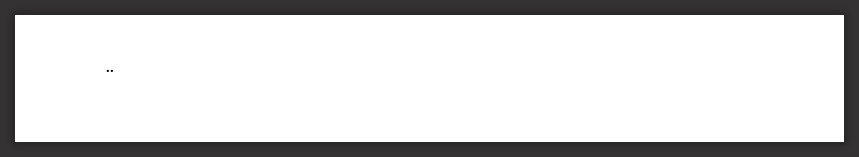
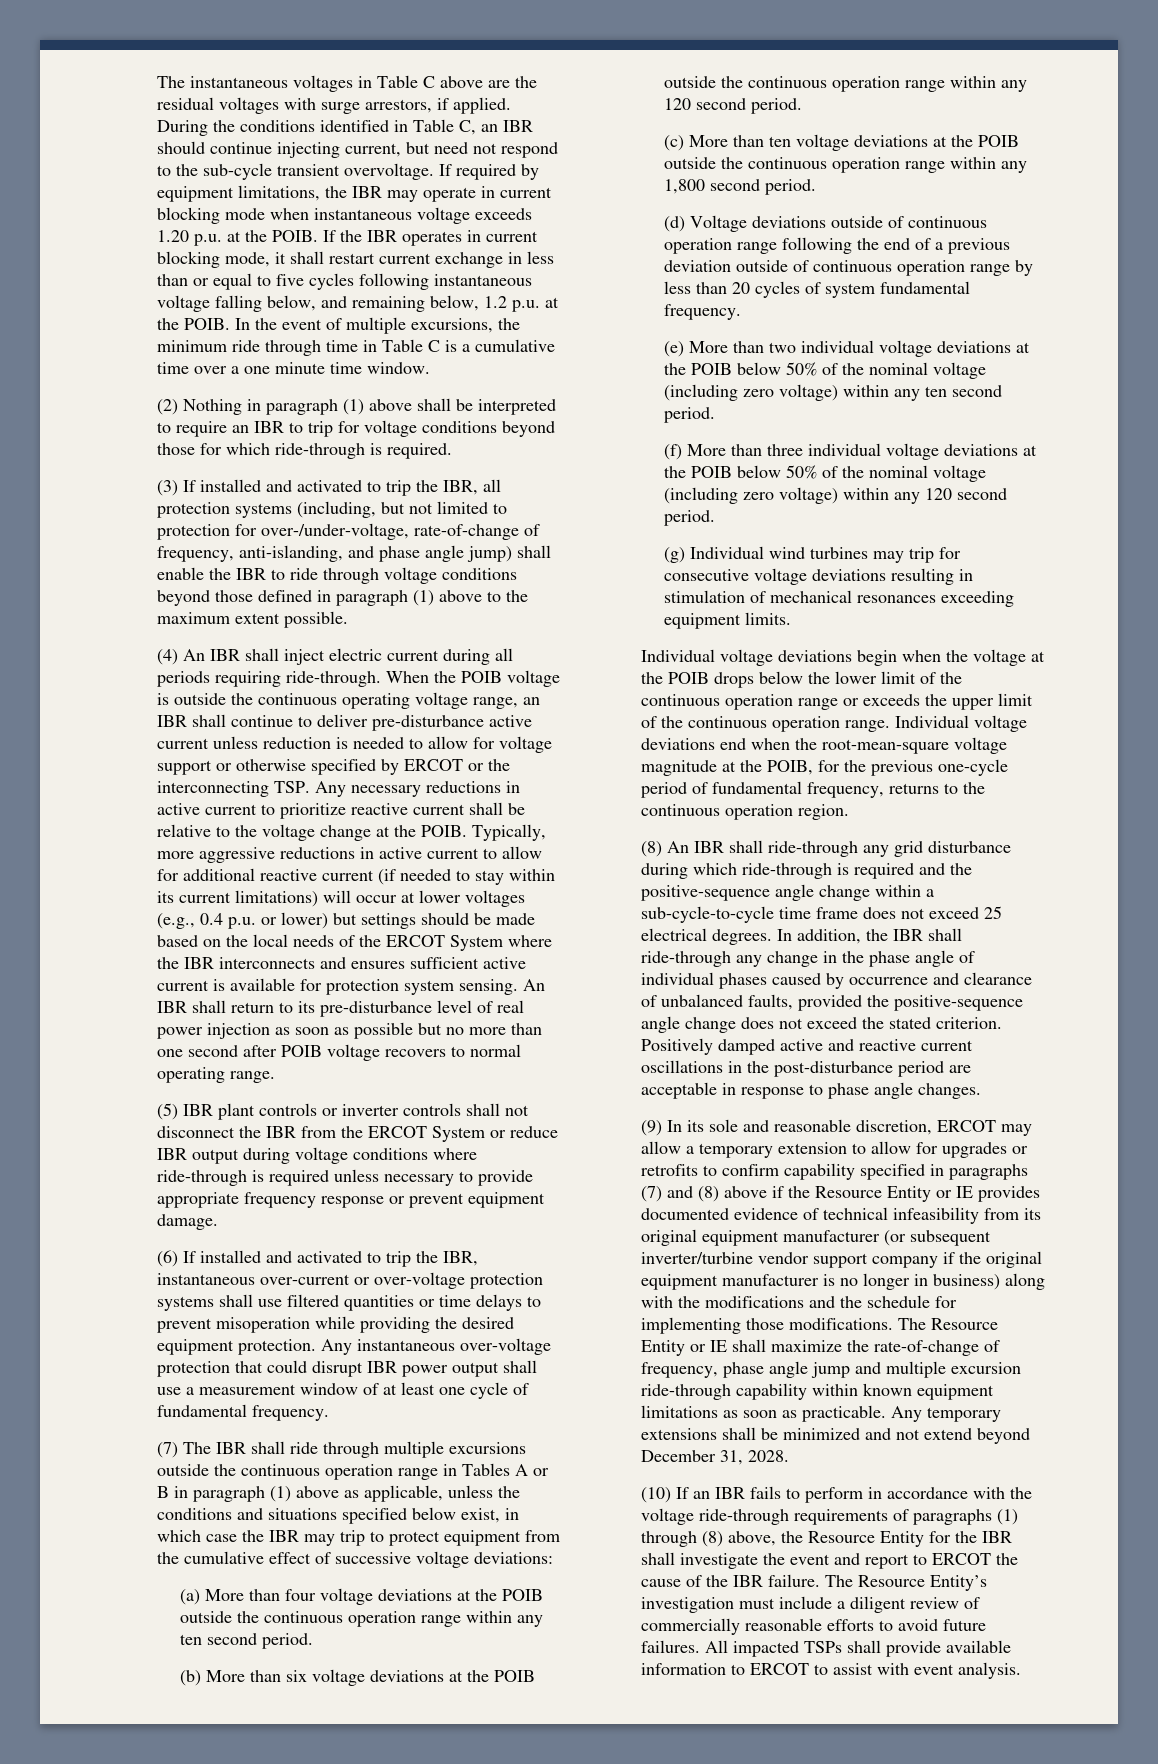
- ..
+ The instantaneous voltages in Table C above are the residual voltages with surge arrestors, if applied. During the conditions identified in Table C, an IBR should continue injecting current, but need not respond to the sub-cycle transient overvoltage. If required by equipment limitations, the IBR may operate in current blocking mode when instantaneous voltage exceeds 1.20 p.u. at the POIB. If the IBR operates in current blocking mode, it shall restart current exchange in less than or equal to five cycles following instantaneous voltage falling below, and remaining below, 1.2 p.u. at the POIB. In the event of multiple excursions, the minimum ride through time in Table C is a cumulative time over a one minute time window.
+ (2) Nothing in paragraph (1) above shall be interpreted to require an IBR to trip for voltage conditions beyond those for which ride-through is required.
+ (3) If installed and activated to trip the IBR, all protection systems (including, but not limited to protection for over-/under-voltage, rate-of-change of frequency, anti-islanding, and phase angle jump) shall enable the IBR to ride through voltage conditions beyond those defined in paragraph (1) above to the maximum extent possible.
+ (4) An IBR shall inject electric current during all periods requiring ride-through. When the POIB voltage is outside the continuous operating voltage range, an IBR shall continue to deliver pre-disturbance active current unless reduction is needed to allow for voltage support or otherwise specified by ERCOT or the interconnecting TSP. Any necessary reductions in active current to prioritize reactive current shall be relative to the voltage change at the POIB. Typically, more aggressive reductions in active current to allow for additional reactive current (if needed to stay within its current limitations) will occur at lower voltages (e.g., 0.4 p.u. or lower) but settings should be made based on the local needs of the ERCOT System where the IBR interconnects and ensures sufficient active current is available for protection system sensing. An IBR shall return to its pre-disturbance level of real power injection as soon as possible but no more than one second after POIB voltage recovers to normal operating range.
+ (5) IBR plant controls or inverter controls shall not disconnect the IBR from the ERCOT System or reduce IBR output during voltage conditions where ride-through is required unless necessary to provide appropriate frequency response or prevent equipment damage.
+ (6) If installed and activated to trip the IBR, instantaneous over-current or over-voltage protection systems shall use filtered quantities or time delays to prevent misoperation while providing the desired equipment protection. Any instantaneous over-voltage protection that could disrupt IBR power output shall use a measurement window of at least one cycle of fundamental frequency.
+ (7) The IBR shall ride through multiple excursions outside the continuous operation range in Tables A or B in paragraph (1) above as applicable, unless the conditions and situations specified below exist, in which case the IBR may trip to protect equipment from the cumulative effect of successive voltage deviations:
+ (a) More than four voltage deviations at the POIB outside the continuous operation range within any ten second period.
+ (b) More than six voltage deviations at the POIB outside the continuous operation range within any 120 second period.
+ (c) More than ten voltage deviations at the POIB outside the continuous operation range within any 1,800 second period.
+ (d) Voltage deviations outside of continuous operation range following the end of a previous deviation outside of continuous operation range by less than 20 cycles of system fundamental frequency.
+ (e) More than two individual voltage deviations at the POIB below 50% of the nominal voltage (including zero voltage) within any ten second period.
+ (f) More than three individual voltage deviations at the POIB below 50% of the nominal voltage (including zero voltage) within any 120 second period.
+ (g) Individual wind turbines may trip for consecutive voltage deviations resulting in stimulation of mechanical resonances exceeding equipment limits.
+ Individual voltage deviations begin when the voltage at the POIB drops below the lower limit of the continuous operation range or exceeds the upper limit of the continuous operation range. Individual voltage deviations end when the root-mean-square voltage magnitude at the POIB, for the previous one-cycle period of fundamental frequency, returns to the continuous operation region.
+ (8) An IBR shall ride-through any grid disturbance during which ride-through is required and the positive-sequence angle change within a sub-cycle-to-cycle time frame does not exceed 25 electrical degrees. In addition, the IBR shall ride-through any change in the phase angle of individual phases caused by occurrence and clearance of unbalanced faults, provided the positive-sequence angle change does not exceed the stated criterion. Positively damped active and reactive current oscillations in the post-disturbance period are acceptable in response to phase angle changes.
+ (9) In its sole and reasonable discretion, ERCOT may allow a temporary extension to allow for upgrades or retrofits to confirm capability specified in paragraphs (7) and (8) above if the Resource Entity or IE provides documented evidence of technical infeasibility from its original equipment manufacturer (or subsequent inverter/turbine vendor support company if the original equipment manufacturer is no longer in business) along with the modifications and the schedule for implementing those modifications. The Resource Entity or IE shall maximize the rate-of-change of frequency, phase angle jump and multiple excursion ride-through capability within known equipment limitations as soon as practicable. Any temporary extensions shall be minimized and not extend beyond December 31, 2028.
+ (10) If an IBR fails to perform in accordance with the voltage ride-through requirements of paragraphs (1) through (8) above, the Resource Entity for the IBR shall investigate the event and report to ERCOT the cause of the IBR failure. The Resource Entity’s investigation must include a diligent review of commercially reasonable efforts to avoid future failures. All impacted TSPs shall provide available information to ERCOT to assist with event analysis.

